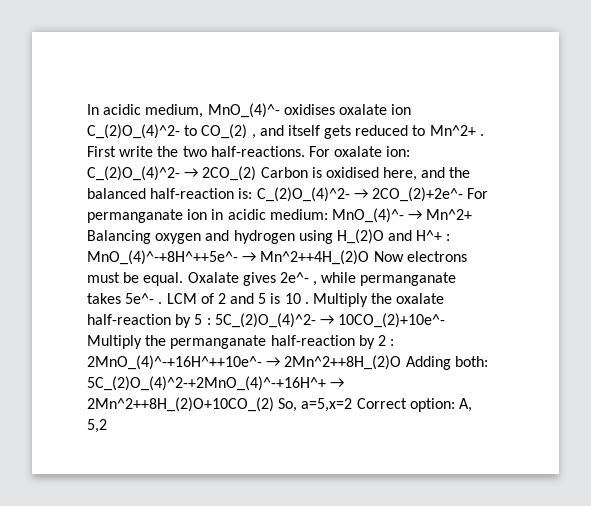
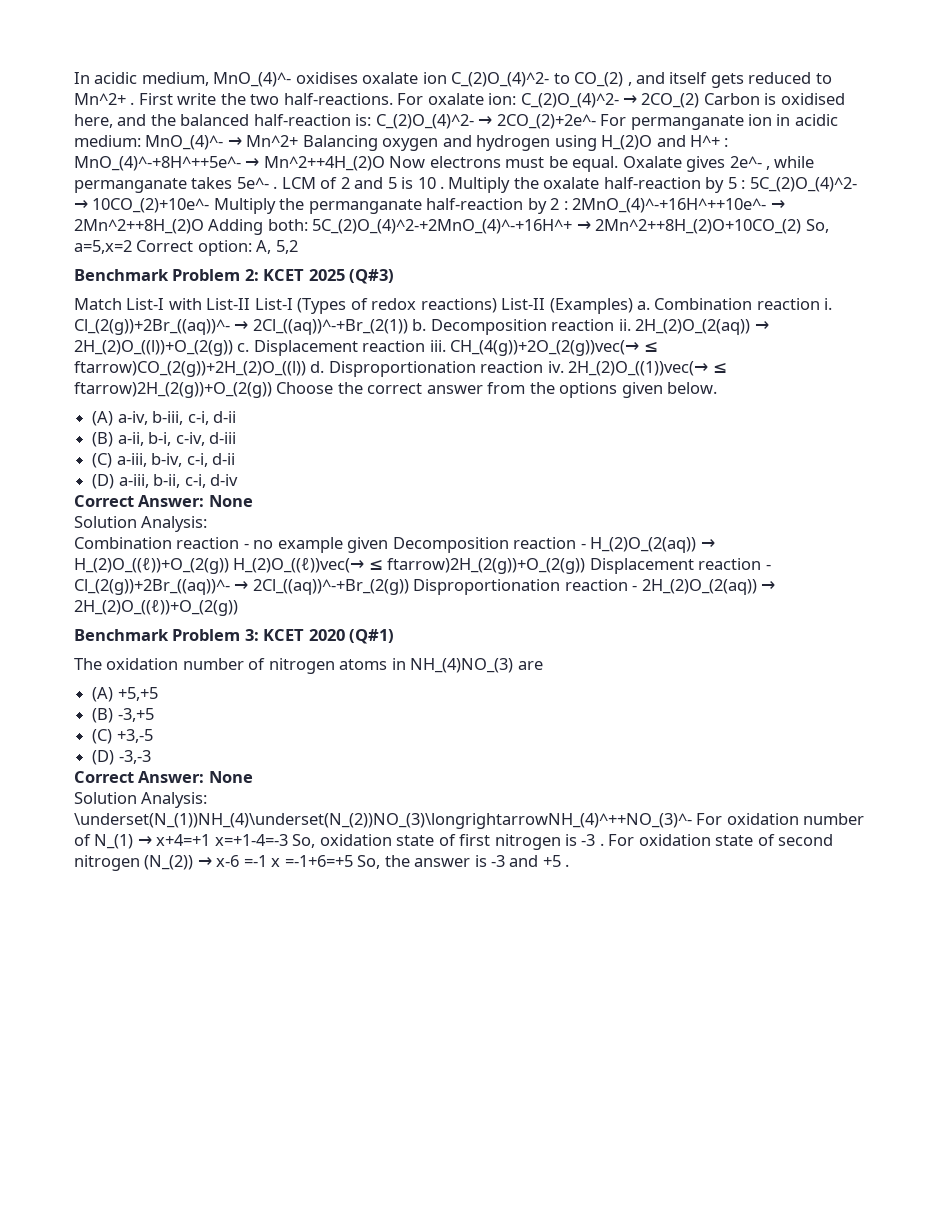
+ Benchmark Problem 2: KCET 2025 (Q#3)
+ Match List-I with List-II List-I (Types of redox reactions) List-II (Examples) a. Combination reaction i. Cl_(2(g))+2Br_((aq))^- → 2Cl_((aq))^-+Br_(2(1)) b. Decomposition reaction ii. 2H_(2)O_(2(aq)) → 2H_(2)O_((l))+O_(2(g)) c. Displacement reaction iii. CH_(4(g))+2O_(2(g))vec(→ ≤ ftarrow)CO_(2(g))+2H_(2)O_((l)) d. Disproportionation reaction iv. 2H_(2)O_((1))vec(→ ≤ ftarrow)2H_(2(g))+O_(2(g)) Choose the correct answer from the options given below.
+ (A) a-iv, b-iii, c-i, d-ii
+ (B) a-ii, b-i, c-iv, d-iii
+ (C) a-iii, b-iv, c-i, d-ii
+ (D) a-iii, b-ii, c-i, d-iv
+ Correct Answer: None
+ Solution Analysis:
+ Combination reaction - no example given Decomposition reaction - H_(2)O_(2(aq)) → H_(2)O_((ℓ))+O_(2(g)) H_(2)O_((ℓ))vec(→ ≤ ftarrow)2H_(2(g))+O_(2(g)) Displacement reaction - Cl_(2(g))+2Br_((aq))^- → 2Cl_((aq))^-+Br_(2(g)) Disproportionation reaction - 2H_(2)O_(2(aq)) → 2H_(2)O_((ℓ))+O_(2(g))
+ Benchmark Problem 3: KCET 2020 (Q#1)
+ The oxidation number of nitrogen atoms in NH_(4)NO_(3) are
+ (A) +5,+5
+ (B) -3,+5
+ (C) +3,-5
+ (D) -3,-3
+ Correct Answer: None
+ Solution Analysis:
+ \underset(N_(1))NH_(4)\underset(N_(2))NO_(3)\longrightarrowNH_(4)^++NO_(3)^- For oxidation number of N_(1) → x+4=+1 x=+1-4=-3 So, oxidation state of first nitrogen is -3 . For oxidation state of second nitrogen (N_(2)) → x-6 =-1 x =-1+6=+5 So, the answer is -3 and +5 .

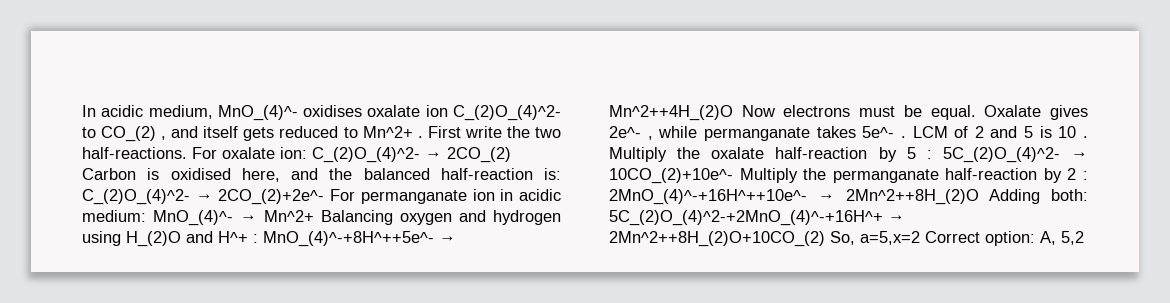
- Benchmark Problem 2: KCET 2025 (Q#3)
- Match List-I with List-II List-I (Types of redox reactions) List-II (Examples) a. Combination reaction i. Cl_(2(g))+2Br_((aq))^- → 2Cl_((aq))^-+Br_(2(1)) b. Decomposition reaction ii. 2H_(2)O_(2(aq)) → 2H_(2)O_((l))+O_(2(g)) c. Displacement reaction iii. CH_(4(g))+2O_(2(g))vec(→ ≤ ftarrow)CO_(2(g))+2H_(2)O_((l)) d. Disproportionation reaction iv. 2H_(2)O_((1))vec(→ ≤ ftarrow)2H_(2(g))+O_(2(g)) Choose the correct answer from the options given below.
- (A) a-iv, b-iii, c-i, d-ii
- (B) a-ii, b-i, c-iv, d-iii
- (C) a-iii, b-iv, c-i, d-ii
- (D) a-iii, b-ii, c-i, d-iv
- Correct Answer: None
- Solution Analysis:
- Combination reaction - no example given Decomposition reaction - H_(2)O_(2(aq)) → H_(2)O_((ℓ))+O_(2(g)) H_(2)O_((ℓ))vec(→ ≤ ftarrow)2H_(2(g))+O_(2(g)) Displacement reaction - Cl_(2(g))+2Br_((aq))^- → 2Cl_((aq))^-+Br_(2(g)) Disproportionation reaction - 2H_(2)O_(2(aq)) → 2H_(2)O_((ℓ))+O_(2(g))
- Benchmark Problem 3: KCET 2020 (Q#1)
- The oxidation number of nitrogen atoms in NH_(4)NO_(3) are
- (A) +5,+5
- (B) -3,+5
- (C) +3,-5
- (D) -3,-3
- Correct Answer: None
- Solution Analysis:
- \underset(N_(1))NH_(4)\underset(N_(2))NO_(3)\longrightarrowNH_(4)^++NO_(3)^- For oxidation number of N_(1) → x+4=+1 x=+1-4=-3 So, oxidation state of first nitrogen is -3 . For oxidation state of second nitrogen (N_(2)) → x-6 =-1 x =-1+6=+5 So, the answer is -3 and +5 .

